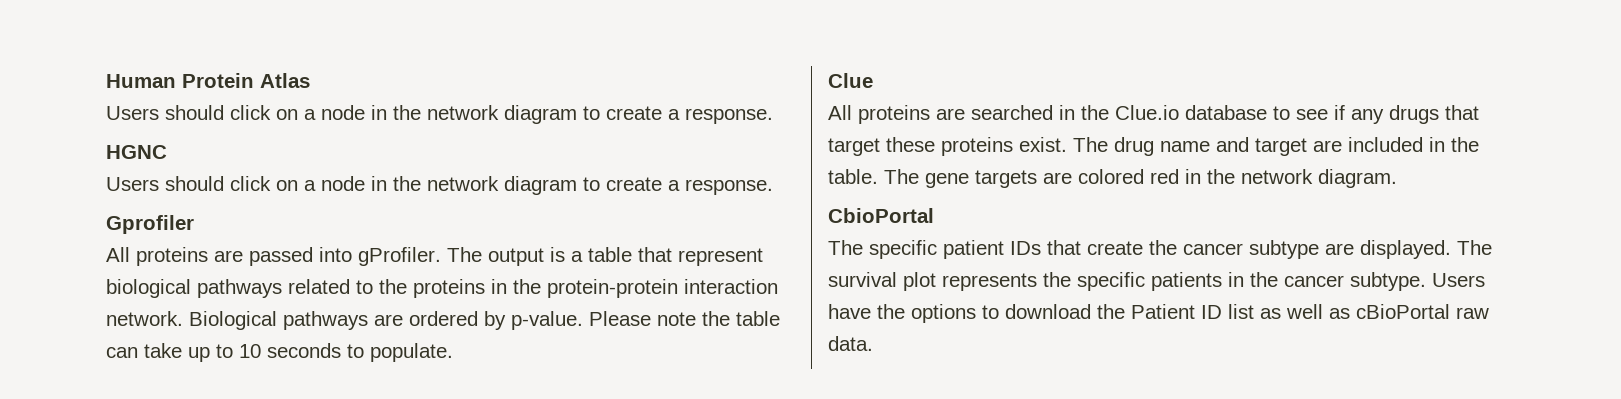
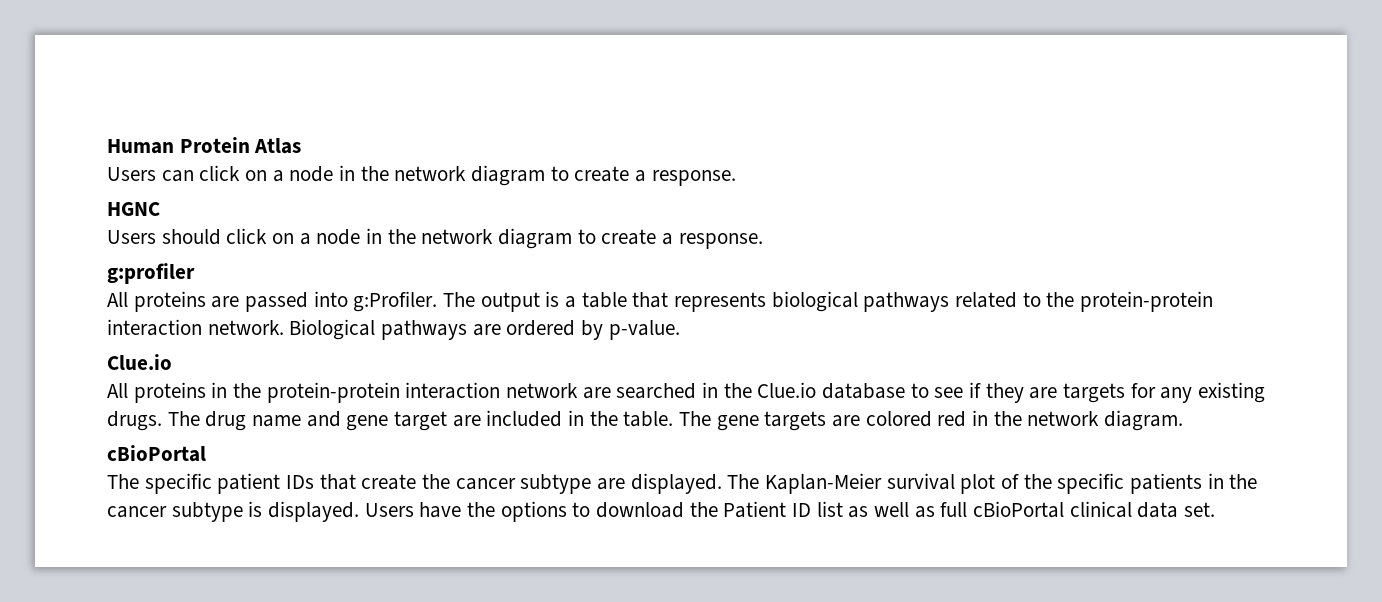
  Human Protein Atlas
- Users should click on a node in the network diagram to create a response.
+ Users can click on a node in the network diagram to create a response.
- Gprofiler
+ g:profiler
- All proteins are passed into gProfiler.
+ All proteins are passed into g:Profiler.
- The output is a table that represent biological pathways related to the proteins in the protein-protein interaction network.
+ The output is a table that represents biological pathways related to the protein-protein interaction network.
- Biological pathways are ordered by p-value. Please note the table can take up to 10 seconds to populate.
- Clue
- All proteins are searched in the Clue.io database to see if any drugs that target these proteins exist.
+ Biological pathways are ordered by p-value.
+ Clue.io
+ All proteins in the protein-protein interaction network are searched in the Clue.io database to see if they are targets for any existing drugs.
- The drug name and target are included in the table.
+ The drug name and gene target are included in the table.
  The gene targets are colored red in the network diagram.
- CbioPortal
+ cBioPortal
- The survival plot represents the specific patients in the cancer subtype.
+ The Kaplan-Meier survival plot of the specific patients in the cancer subtype is displayed.
- Users have the options to download the Patient ID list as well as cBioPortal raw data.
+ Users have the options to download the Patient ID list as well as full cBioPortal clinical data set.

